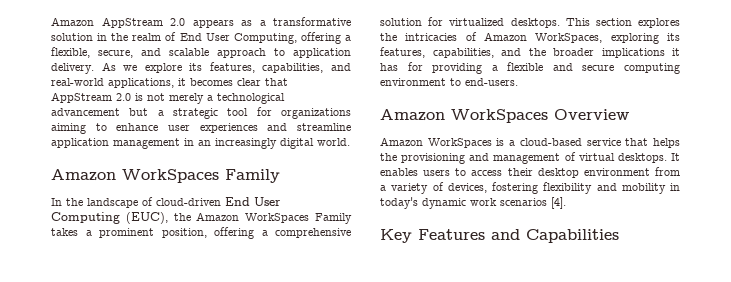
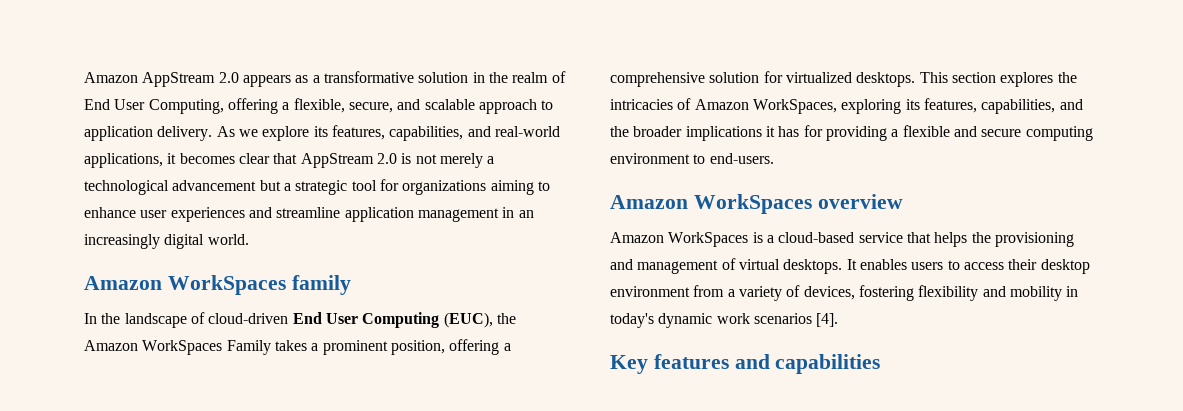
  As we explore its features, capabilities, and real-world applications, it becomes clear that AppStream 2.0 is not merely a technological advancement but a strategic tool for organizations aiming to enhance user experiences and streamline application management in an increasingly digital world.
- Amazon WorkSpaces Family
+ Amazon WorkSpaces family
- Amazon WorkSpaces Overview
+ Amazon WorkSpaces overview
- Key Features and Capabilities
+ Key features and capabilities

